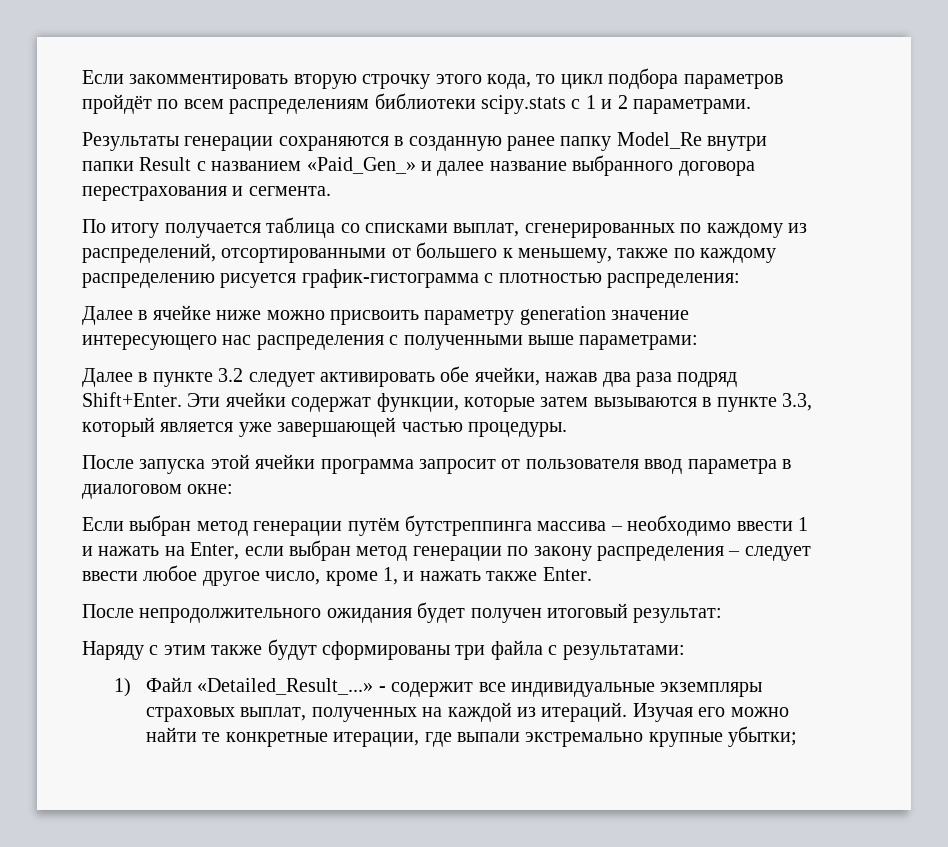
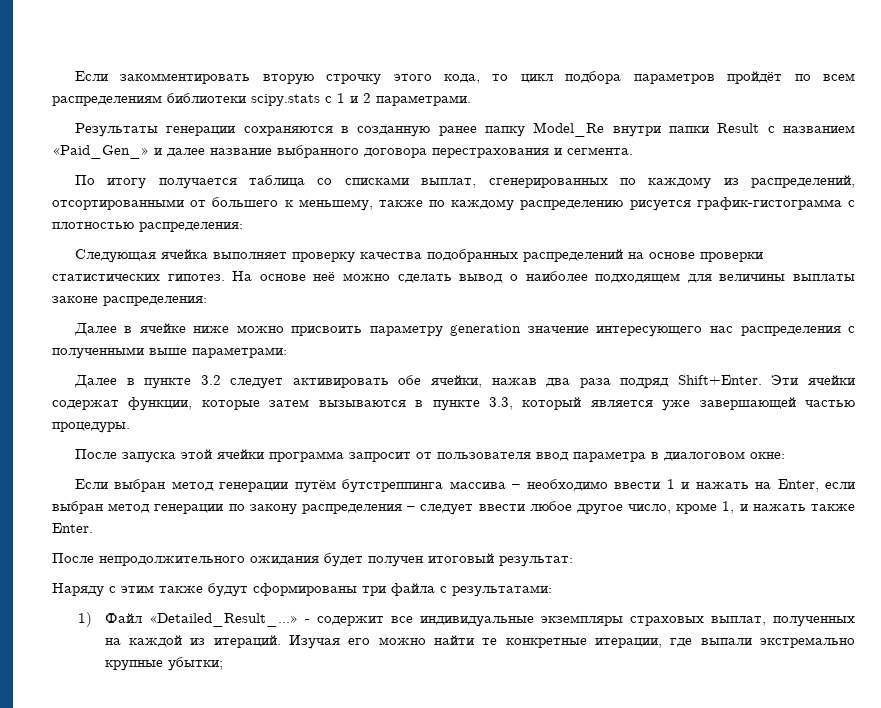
+ Следующая ячейка выполняет проверку качества подобранных распределений на основе проверки статистических гипотез. На основе неё можно сделать вывод о наиболее подходящем для величины выплаты законе распределения:

